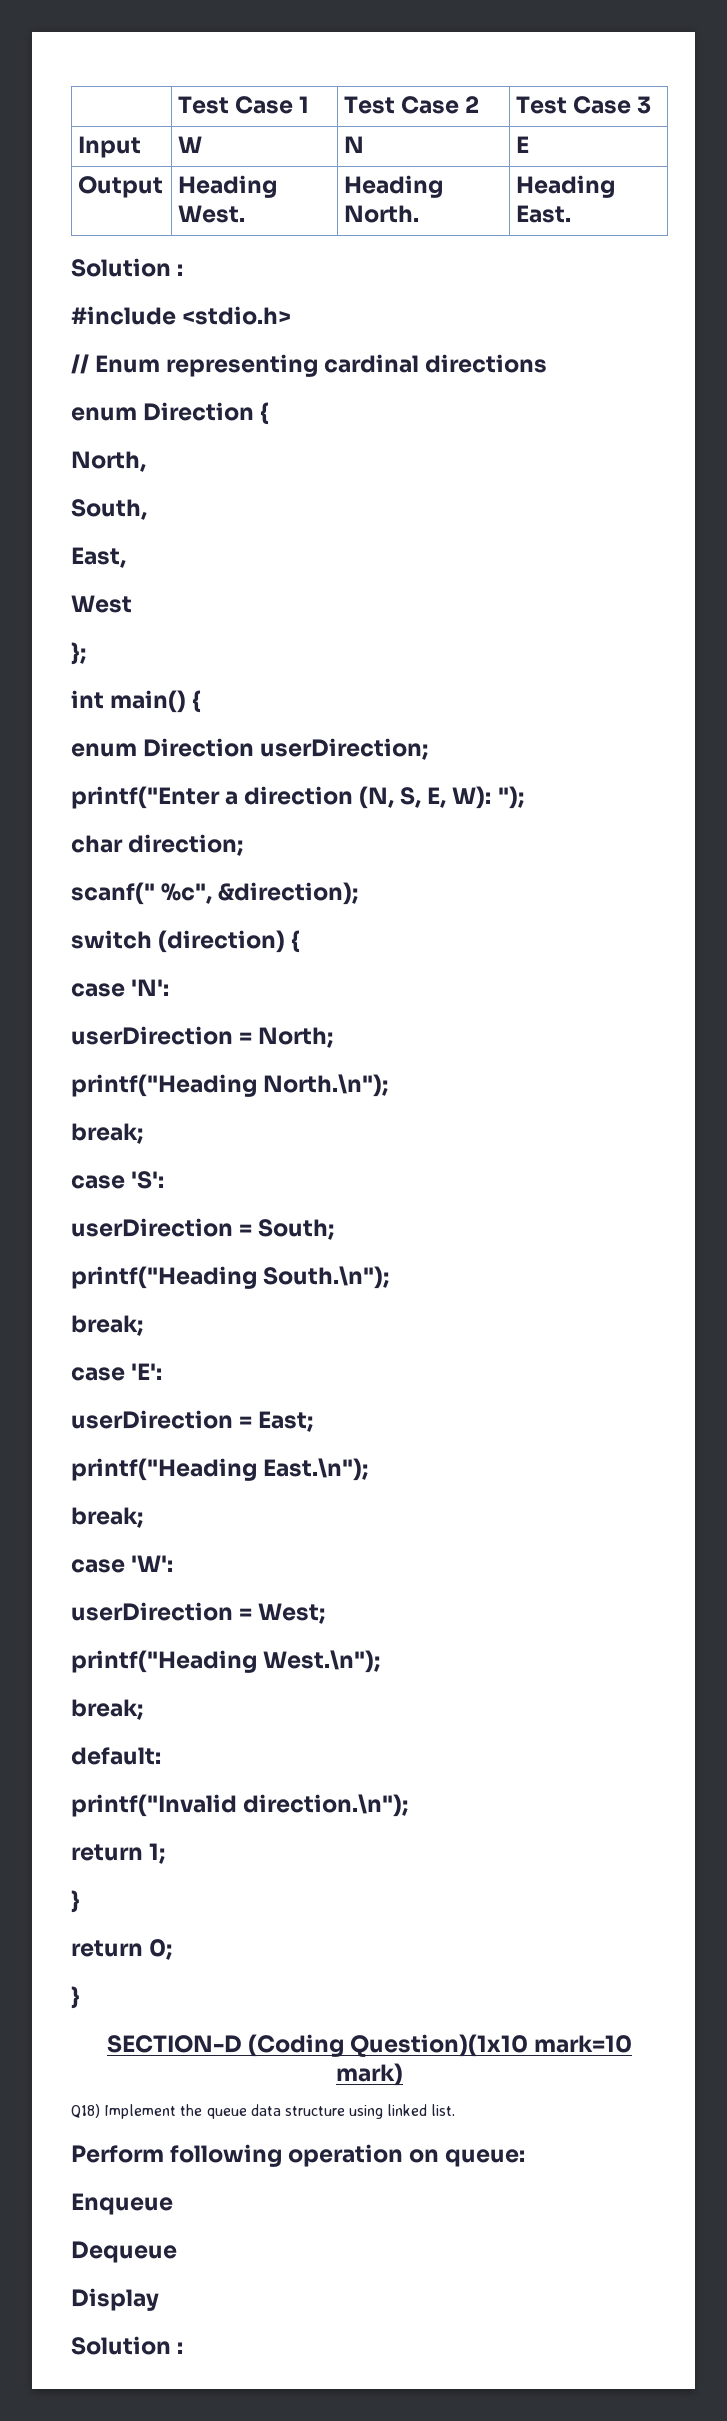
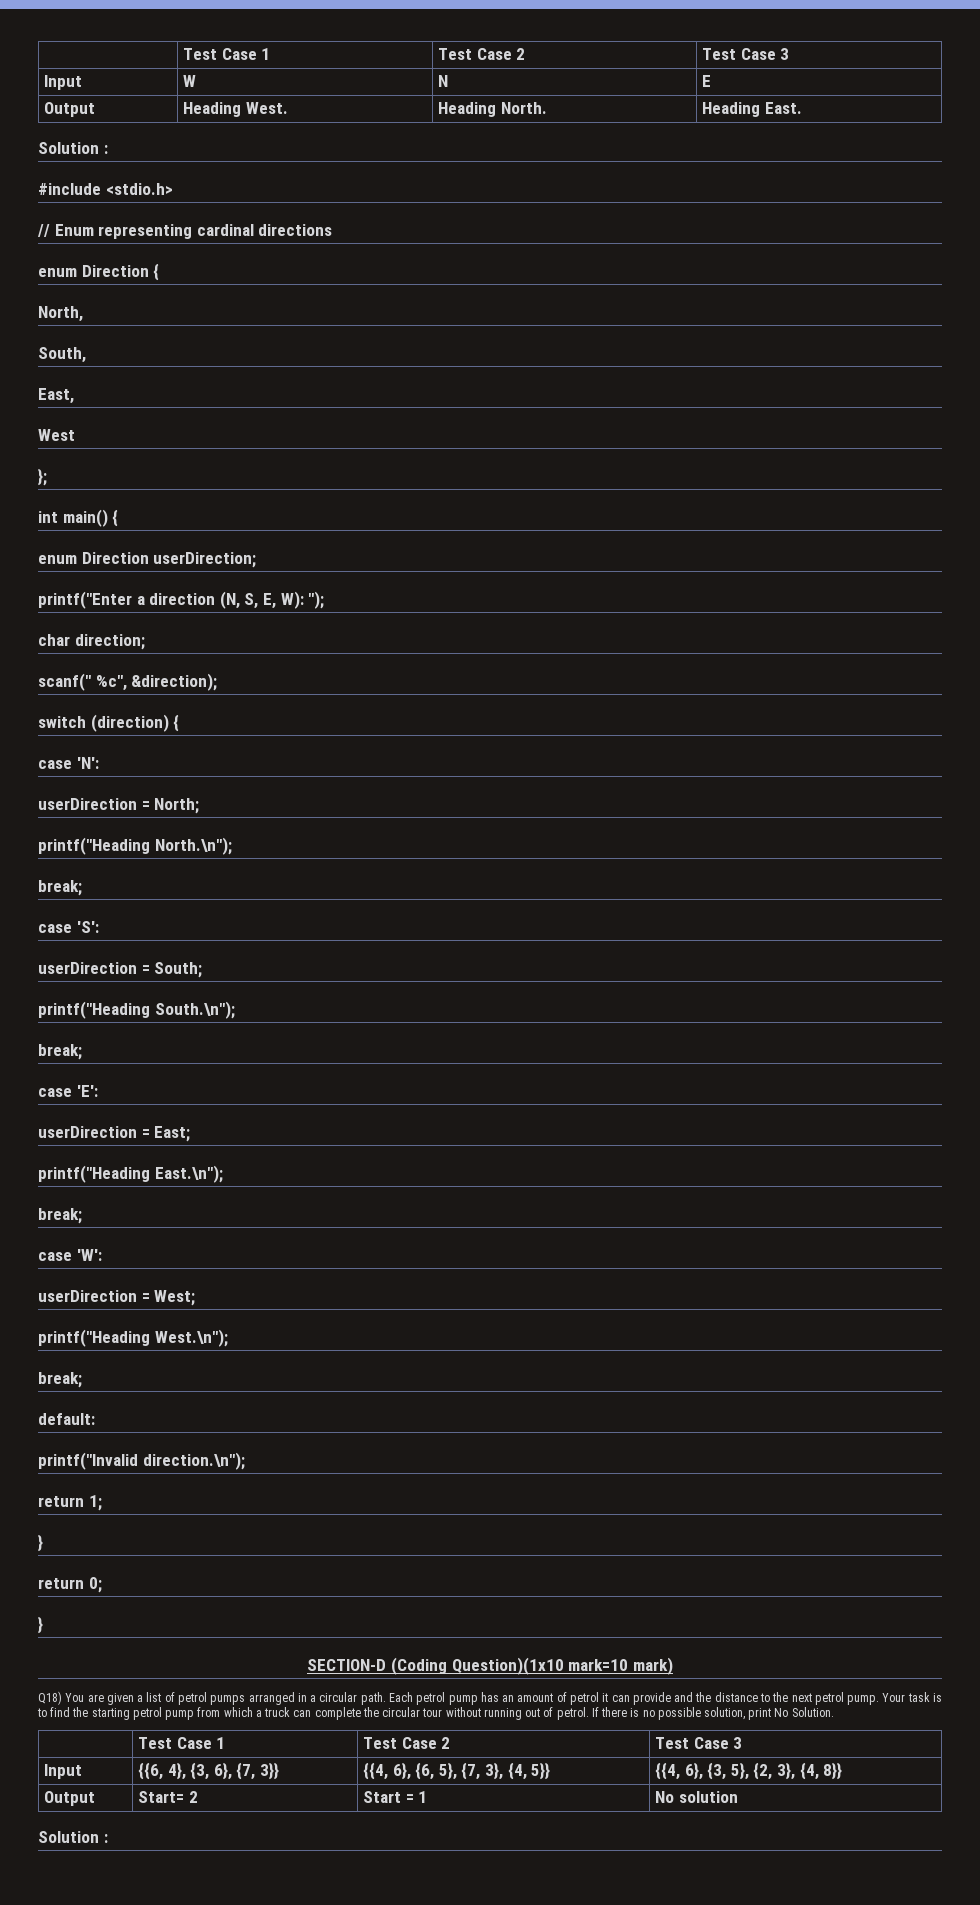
- Q18) Implement the queue data structure using linked list.
- Perform following operation on queue:
- Enqueue
- Dequeue
- Display
+ Q18) You are given a list of petrol pumps arranged in a circular path. Each petrol pump has an amount of petrol it can provide and the distance to the next petrol pump. Your task is to find the starting petrol pump from which a truck can complete the circular tour without running out of petrol. If there is no possible solution, print No Solution.
+ | Test Case 1 | Test Case 2 | Test Case 3
+ Input | {{6, 4}, {3, 6}, {7, 3}} | {{4, 6}, {6, 5}, {7, 3}, {4, 5}} | {{4, 6}, {3, 5}, {2, 3}, {4, 8}}
+ Output | Start= 2 | Start = 1 | No solution

